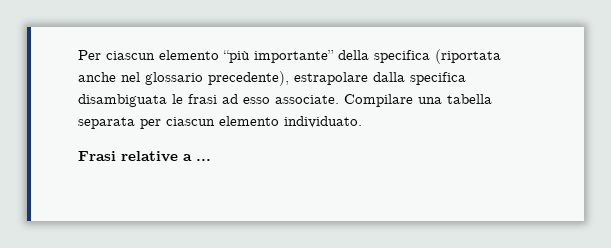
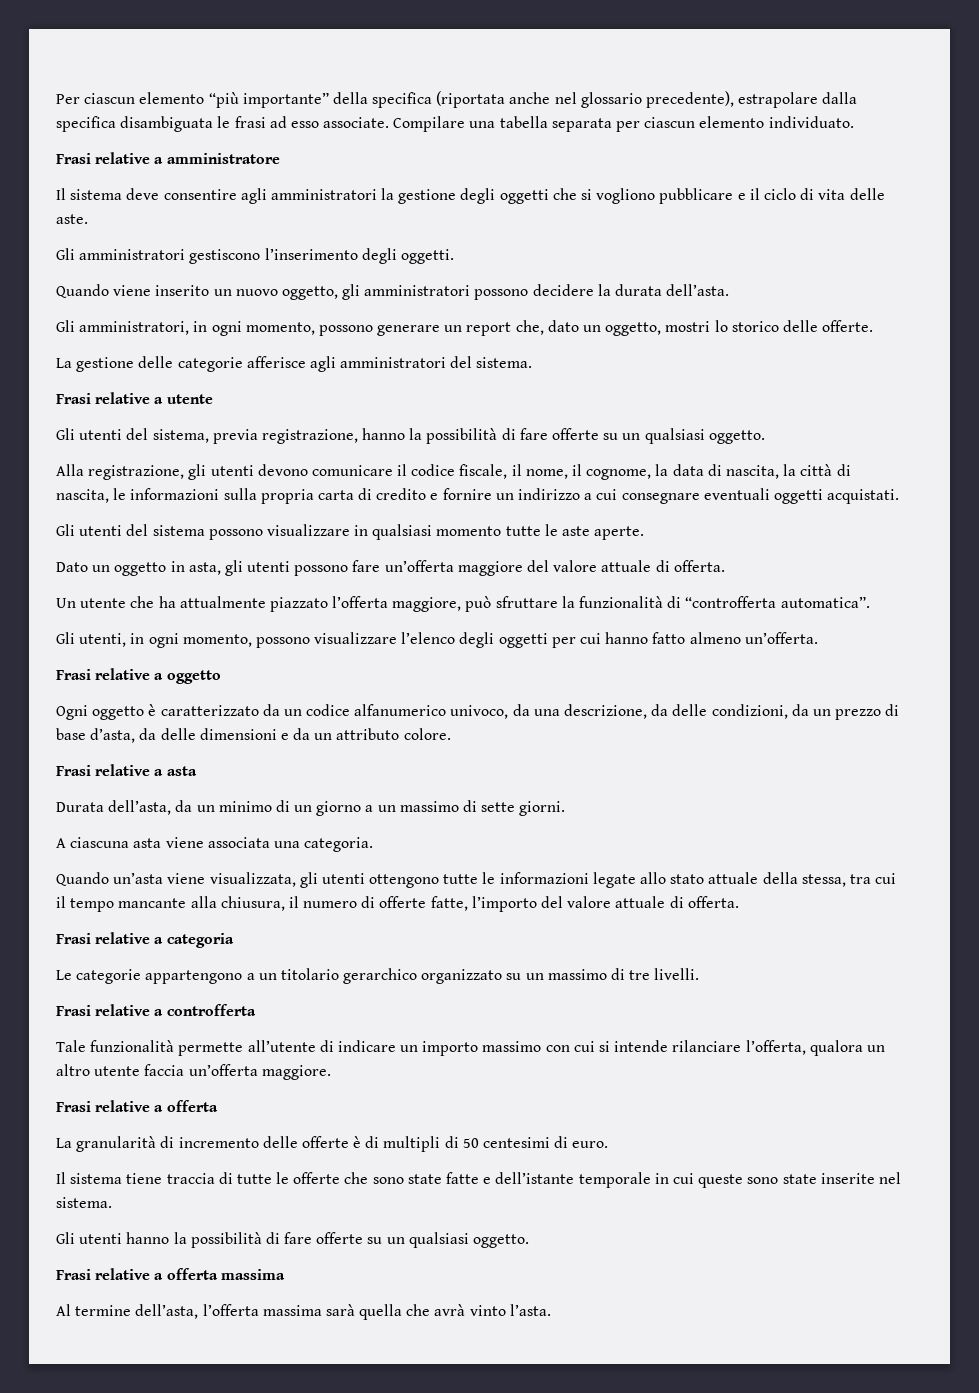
- Frasi relative a ...
+ Frasi relative a amministratore
+ Il sistema deve consentire agli amministratori la gestione degli oggetti che si vogliono pubblicare e il ciclo di vita delle aste.
+ Gli amministratori gestiscono l’inserimento degli oggetti.
+ Quando viene inserito un nuovo oggetto, gli amministratori possono decidere la durata dell’asta.
+ Gli amministratori, in ogni momento, possono generare un report che, dato un oggetto, mostri lo storico delle offerte.
+ La gestione delle categorie afferisce agli amministratori del sistema.
+ Frasi relative a utente
+ Gli utenti del sistema, previa registrazione, hanno la possibilità di fare offerte su un qualsiasi oggetto.
+ Alla registrazione, gli utenti devono comunicare il codice fiscale, il nome, il cognome, la data di nascita, la città di nascita, le informazioni sulla propria carta di credito e fornire un indirizzo a cui consegnare eventuali oggetti acquistati.
+ Gli utenti del sistema possono visualizzare in qualsiasi momento tutte le aste aperte.
+ Dato un oggetto in asta, gli utenti possono fare un’offerta maggiore del valore attuale di offerta.
+ Un utente che ha attualmente piazzato l’offerta maggiore, può sfruttare la funzionalità di “controfferta automatica”.
+ Gli utenti, in ogni momento, possono visualizzare l’elenco degli oggetti per cui hanno fatto almeno un’offerta.
+ Frasi relative a oggetto
+ Ogni oggetto è caratterizzato da un codice alfanumerico univoco, da una descrizione, da delle condizioni, da un prezzo di base d’asta, da delle dimensioni e da un attributo colore.
+ Frasi relative a asta
+ Durata dell’asta, da un minimo di un giorno a un massimo di sette giorni.
+ A ciascuna asta viene associata una categoria.
+ Quando un’asta viene visualizzata, gli utenti ottengono tutte le informazioni legate allo stato attuale della stessa, tra cui il tempo mancante alla chiusura, il numero di offerte fatte, l’importo del valore attuale di offerta.
+ Frasi relative a categoria
+ Le categorie appartengono a un titolario gerarchico organizzato su un massimo di tre livelli.
+ Frasi relative a controfferta
+ Tale funzionalità permette all’utente di indicare un importo massimo con cui si intende rilanciare l’offerta, qualora un altro utente faccia un’offerta maggiore.
+ Frasi relative a offerta
+ La granularità di incremento delle offerte è di multipli di 50 centesimi di euro.
+ Il sistema tiene traccia di tutte le offerte che sono state fatte e dell’istante temporale in cui queste sono state inserite nel sistema.
+ Gli utenti hanno la possibilità di fare offerte su un qualsiasi oggetto.
+ Frasi relative a offerta massima
+ Al termine dell’asta, l’offerta massima sarà quella che avrà vinto l’asta.

